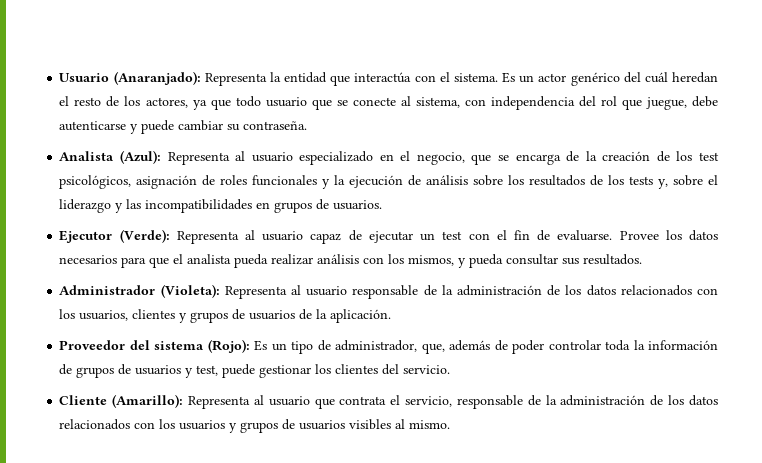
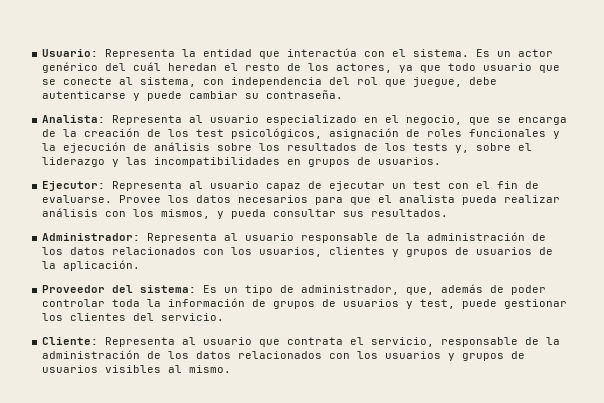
- Usuario (Anaranjado): Representa la entidad que interactúa con el sistema.
+ Usuario: Representa la entidad que interactúa con el sistema.
- Analista (Azul): Representa al usuario especializado en el negocio, que se encarga de la creación de los test psicológicos, asignación de roles funcionales y la ejecución de análisis sobre los resultados de los tests y, sobre el liderazgo y las incompatibilidades en grupos de usuarios.
+ Analista: Representa al usuario especializado en el negocio, que se encarga de la creación de los test psicológicos, asignación de roles funcionales y la ejecución de análisis sobre los resultados de los tests y, sobre el liderazgo y las incompatibilidades en grupos de usuarios.
- Ejecutor (Verde): Representa al usuario capaz de ejecutar un test con el fin de evaluarse.
+ Ejecutor: Representa al usuario capaz de ejecutar un test con el fin de evaluarse.
- Administrador (Violeta): Representa al usuario responsable de la administración de los datos relacionados con los usuarios, clientes y grupos de usuarios de la aplicación.
+ Administrador: Representa al usuario responsable de la administración de los datos relacionados con los usuarios, clientes y grupos de usuarios de la aplicación.
- Proveedor del sistema (Rojo): Es un tipo de administrador, que, además de poder controlar toda la información de grupos de usuarios y test, puede gestionar los clientes del servicio.
+ Proveedor del sistema: Es un tipo de administrador, que, además de poder controlar toda la información de grupos de usuarios y test, puede gestionar los clientes del servicio.
- Cliente (Amarillo): Representa al usuario que contrata el servicio, responsable de la administración de los datos relacionados con los usuarios y grupos de usuarios visibles al mismo.
+ Cliente: Representa al usuario que contrata el servicio, responsable de la administración de los datos relacionados con los usuarios y grupos de usuarios visibles al mismo.

